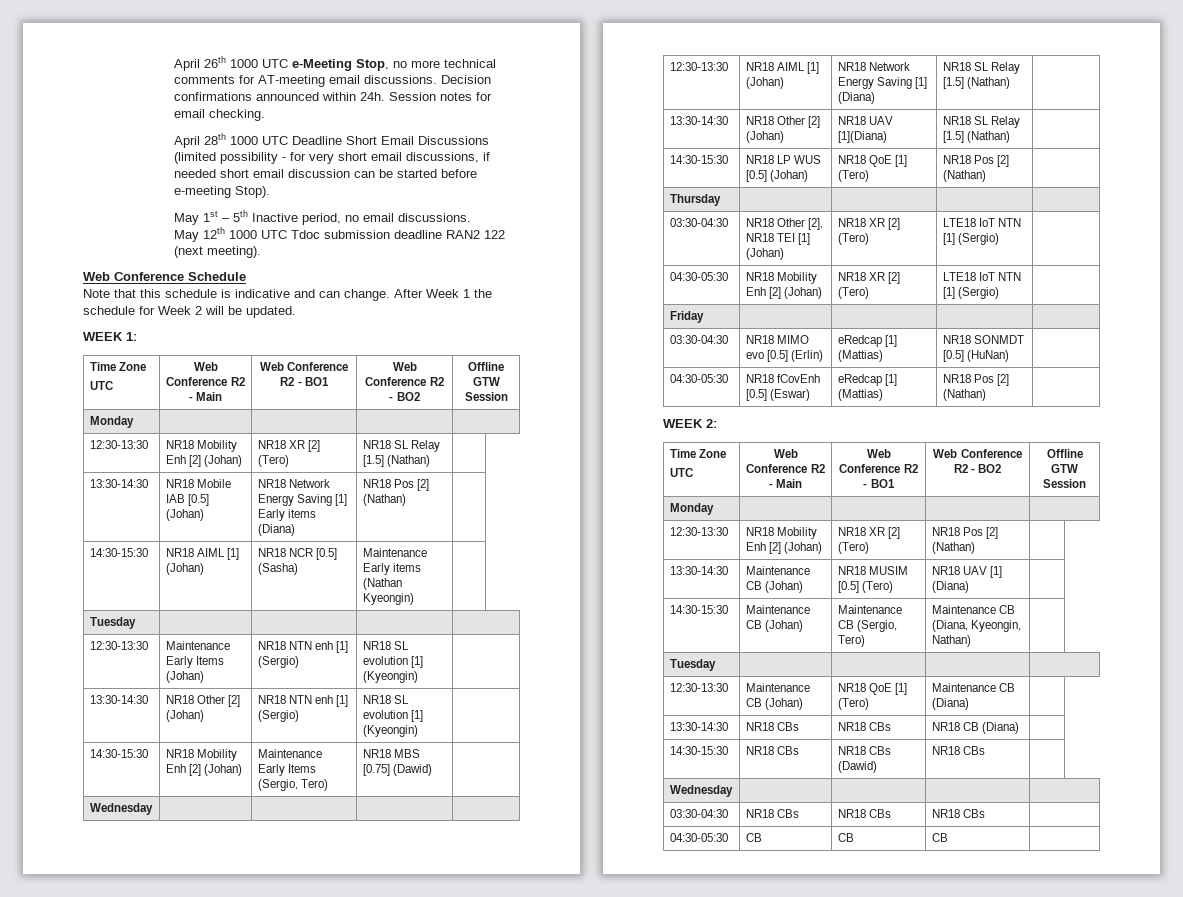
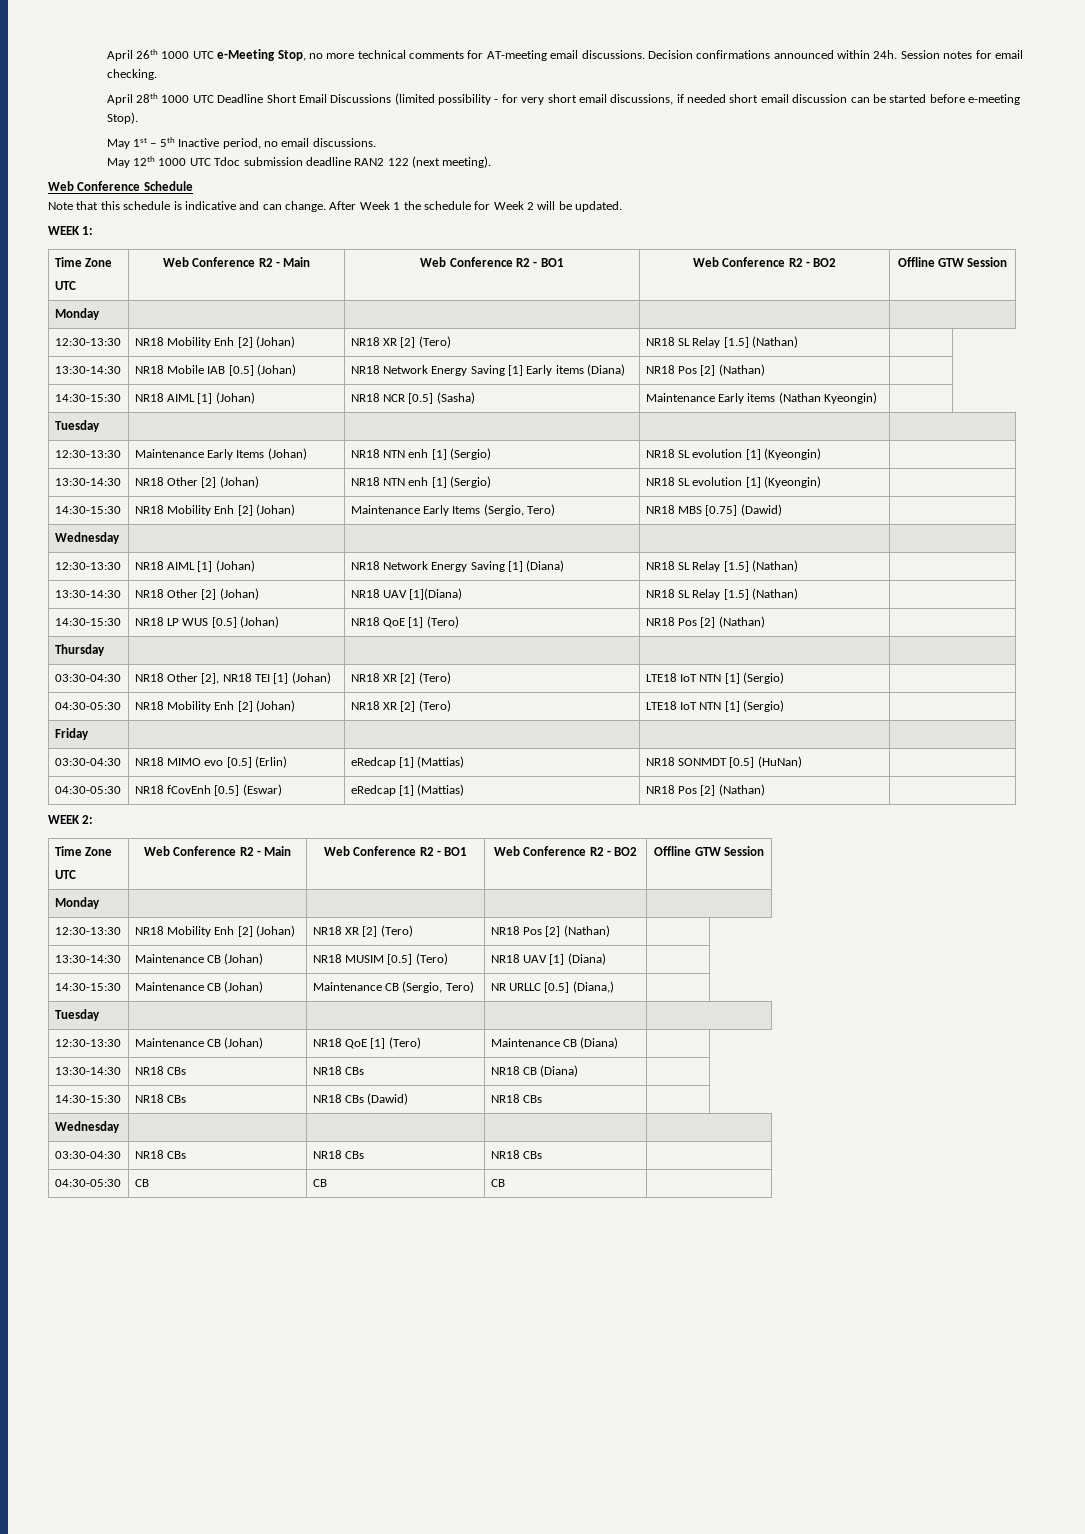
- 14:30-15:30 | Maintenance CB (Johan) | Maintenance CB (Sergio, Tero) | Maintenance CB (Diana, Kyeongin, Nathan) |
+ 14:30-15:30 | Maintenance CB (Johan) | Maintenance CB (Sergio, Tero) | NR URLLC [0.5] (Diana,) |

